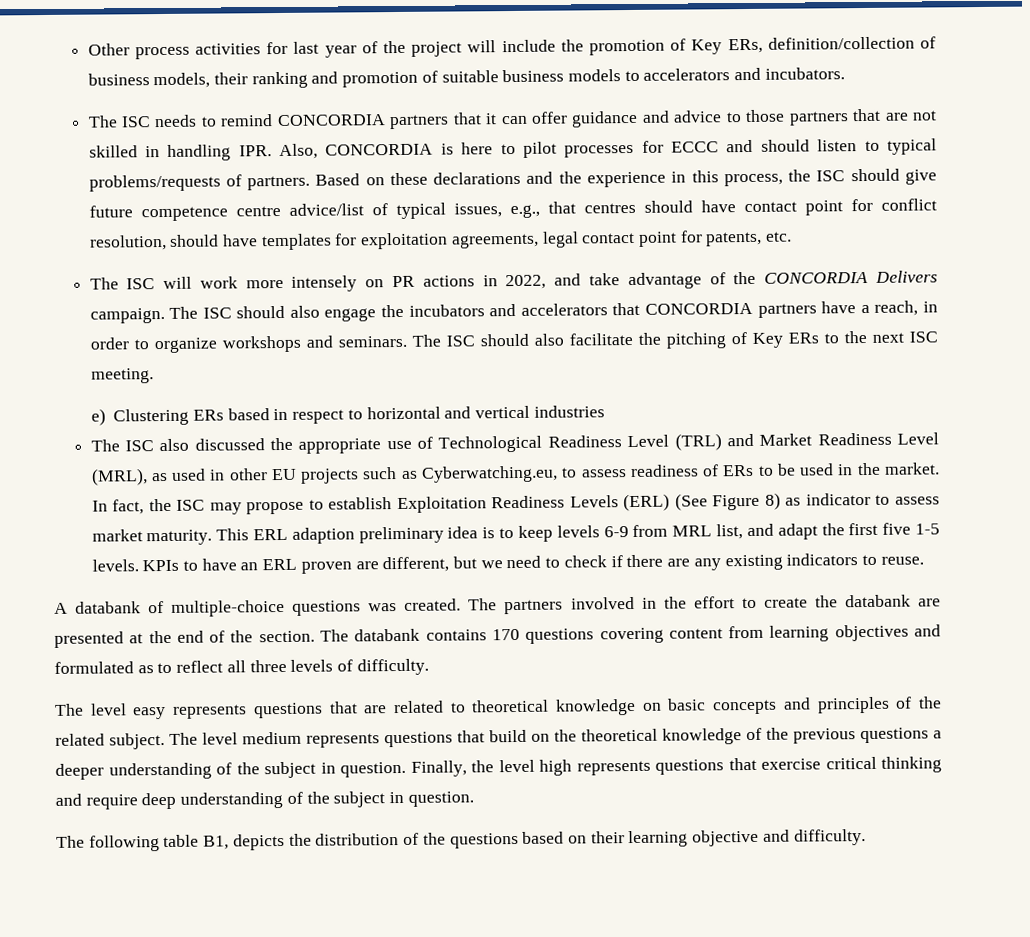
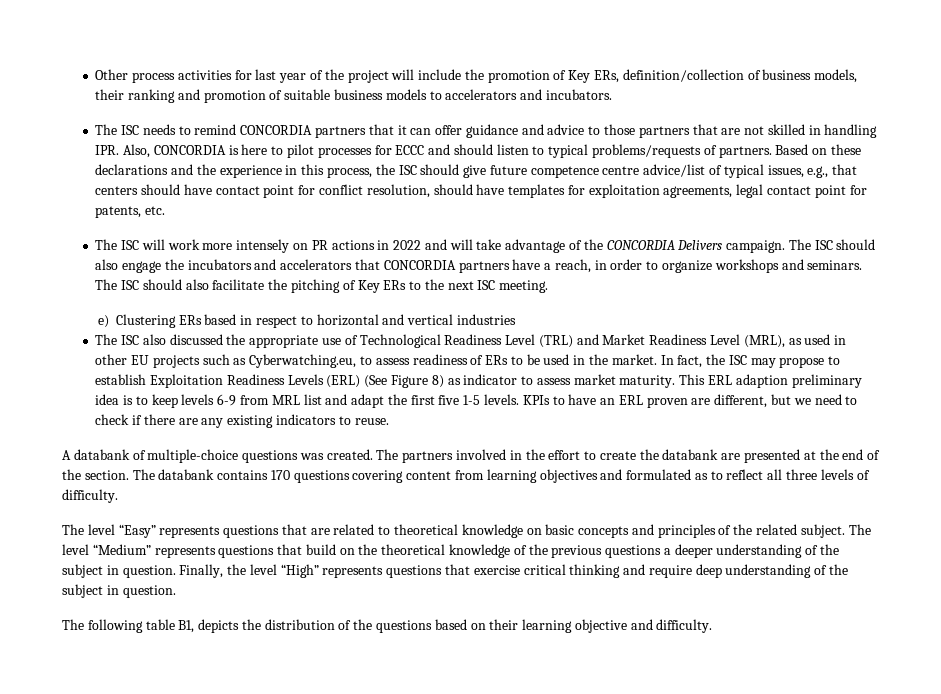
- Based on these declarations and the experience in this process, the ISC should give future competence centre advice/list of typical issues, e.g., that centres should have contact point for conflict resolution, should have templates for exploitation agreements, legal contact point for patents, etc.
+ Based on these declarations and the experience in this process, the ISC should give future competence centre advice/list of typical issues, e.g., that centers should have contact point for conflict resolution, should have templates for exploitation agreements, legal contact point for patents, etc.
- The ISC will work more intensely on PR actions in 2022, and take advantage of the CONCORDIA Delivers campaign.
+ The ISC will work more intensely on PR actions in 2022 and will take advantage of the CONCORDIA Delivers campaign.
- This ERL adaption preliminary idea is to keep levels 6-9 from MRL list, and adapt the first five 1-5 levels.
+ This ERL adaption preliminary idea is to keep levels 6-9 from MRL list and adapt the first five 1-5 levels.
- The level easy represents questions that are related to theoretical knowledge on basic concepts and principles of the related subject.
+ The level “Easy” represents questions that are related to theoretical knowledge on basic concepts and principles of the related subject.
- The level medium represents questions that build on the theoretical knowledge of the previous questions a deeper understanding of the subject in question.
+ The level “Medium” represents questions that build on the theoretical knowledge of the previous questions a deeper understanding of the subject in question.
- Finally, the level high represents questions that exercise critical thinking and require deep understanding of the subject in question.
+ Finally, the level “High” represents questions that exercise critical thinking and require deep understanding of the subject in question.

